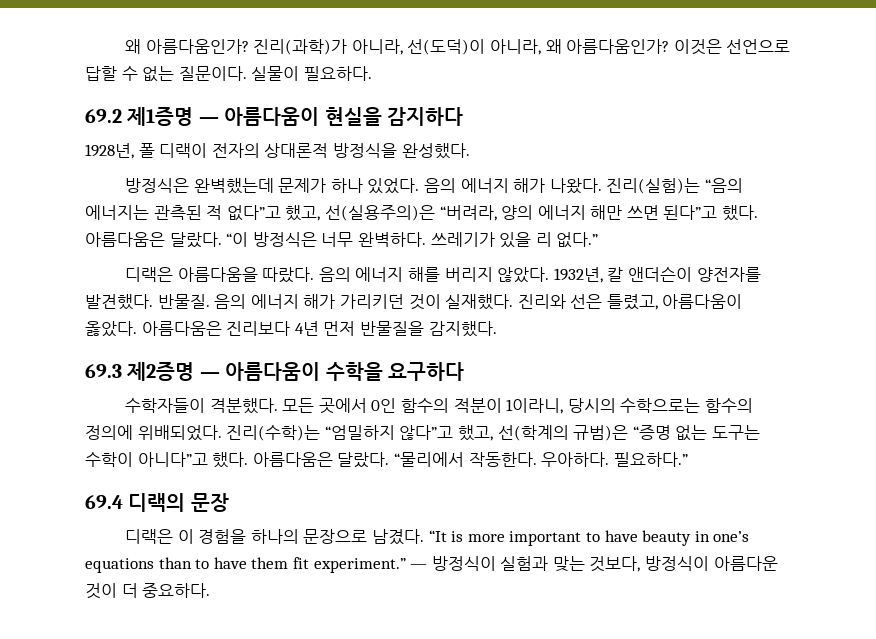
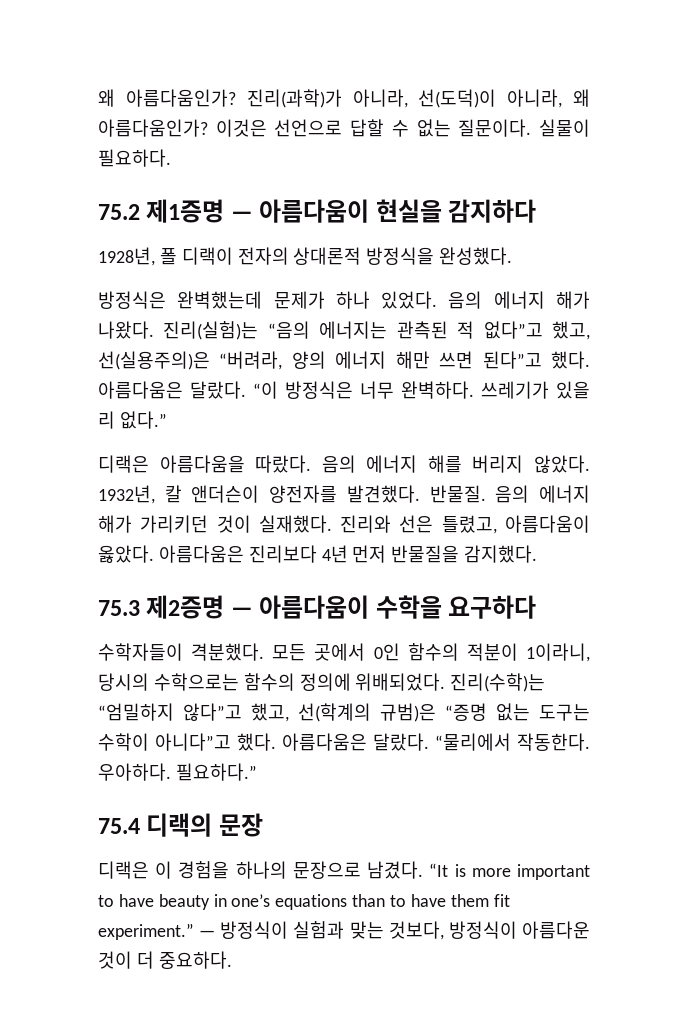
- 69.2 제1증명 — 아름다움이 현실을 감지하다
+ 75.2 제1증명 — 아름다움이 현실을 감지하다
- 69.3 제2증명 — 아름다움이 수학을 요구하다
+ 75.3 제2증명 — 아름다움이 수학을 요구하다
- 69.4 디랙의 문장
+ 75.4 디랙의 문장

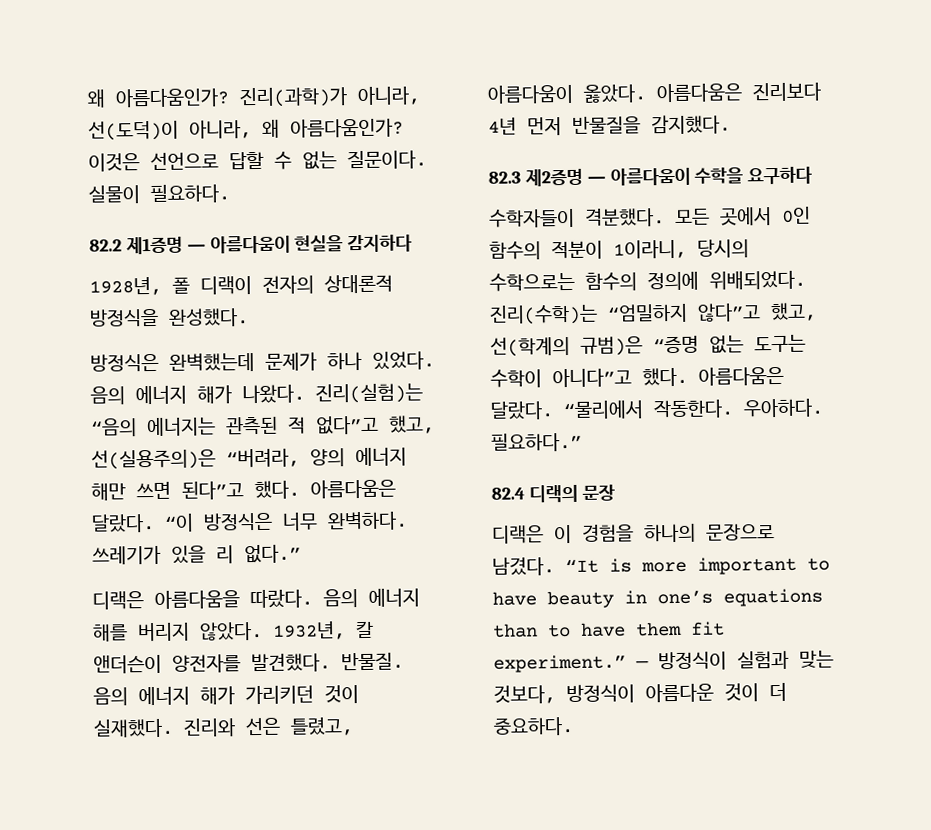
- 75.2 제1증명 — 아름다움이 현실을 감지하다
+ 82.2 제1증명 — 아름다움이 현실을 감지하다
- 75.3 제2증명 — 아름다움이 수학을 요구하다
+ 82.3 제2증명 — 아름다움이 수학을 요구하다
- 75.4 디랙의 문장
+ 82.4 디랙의 문장

